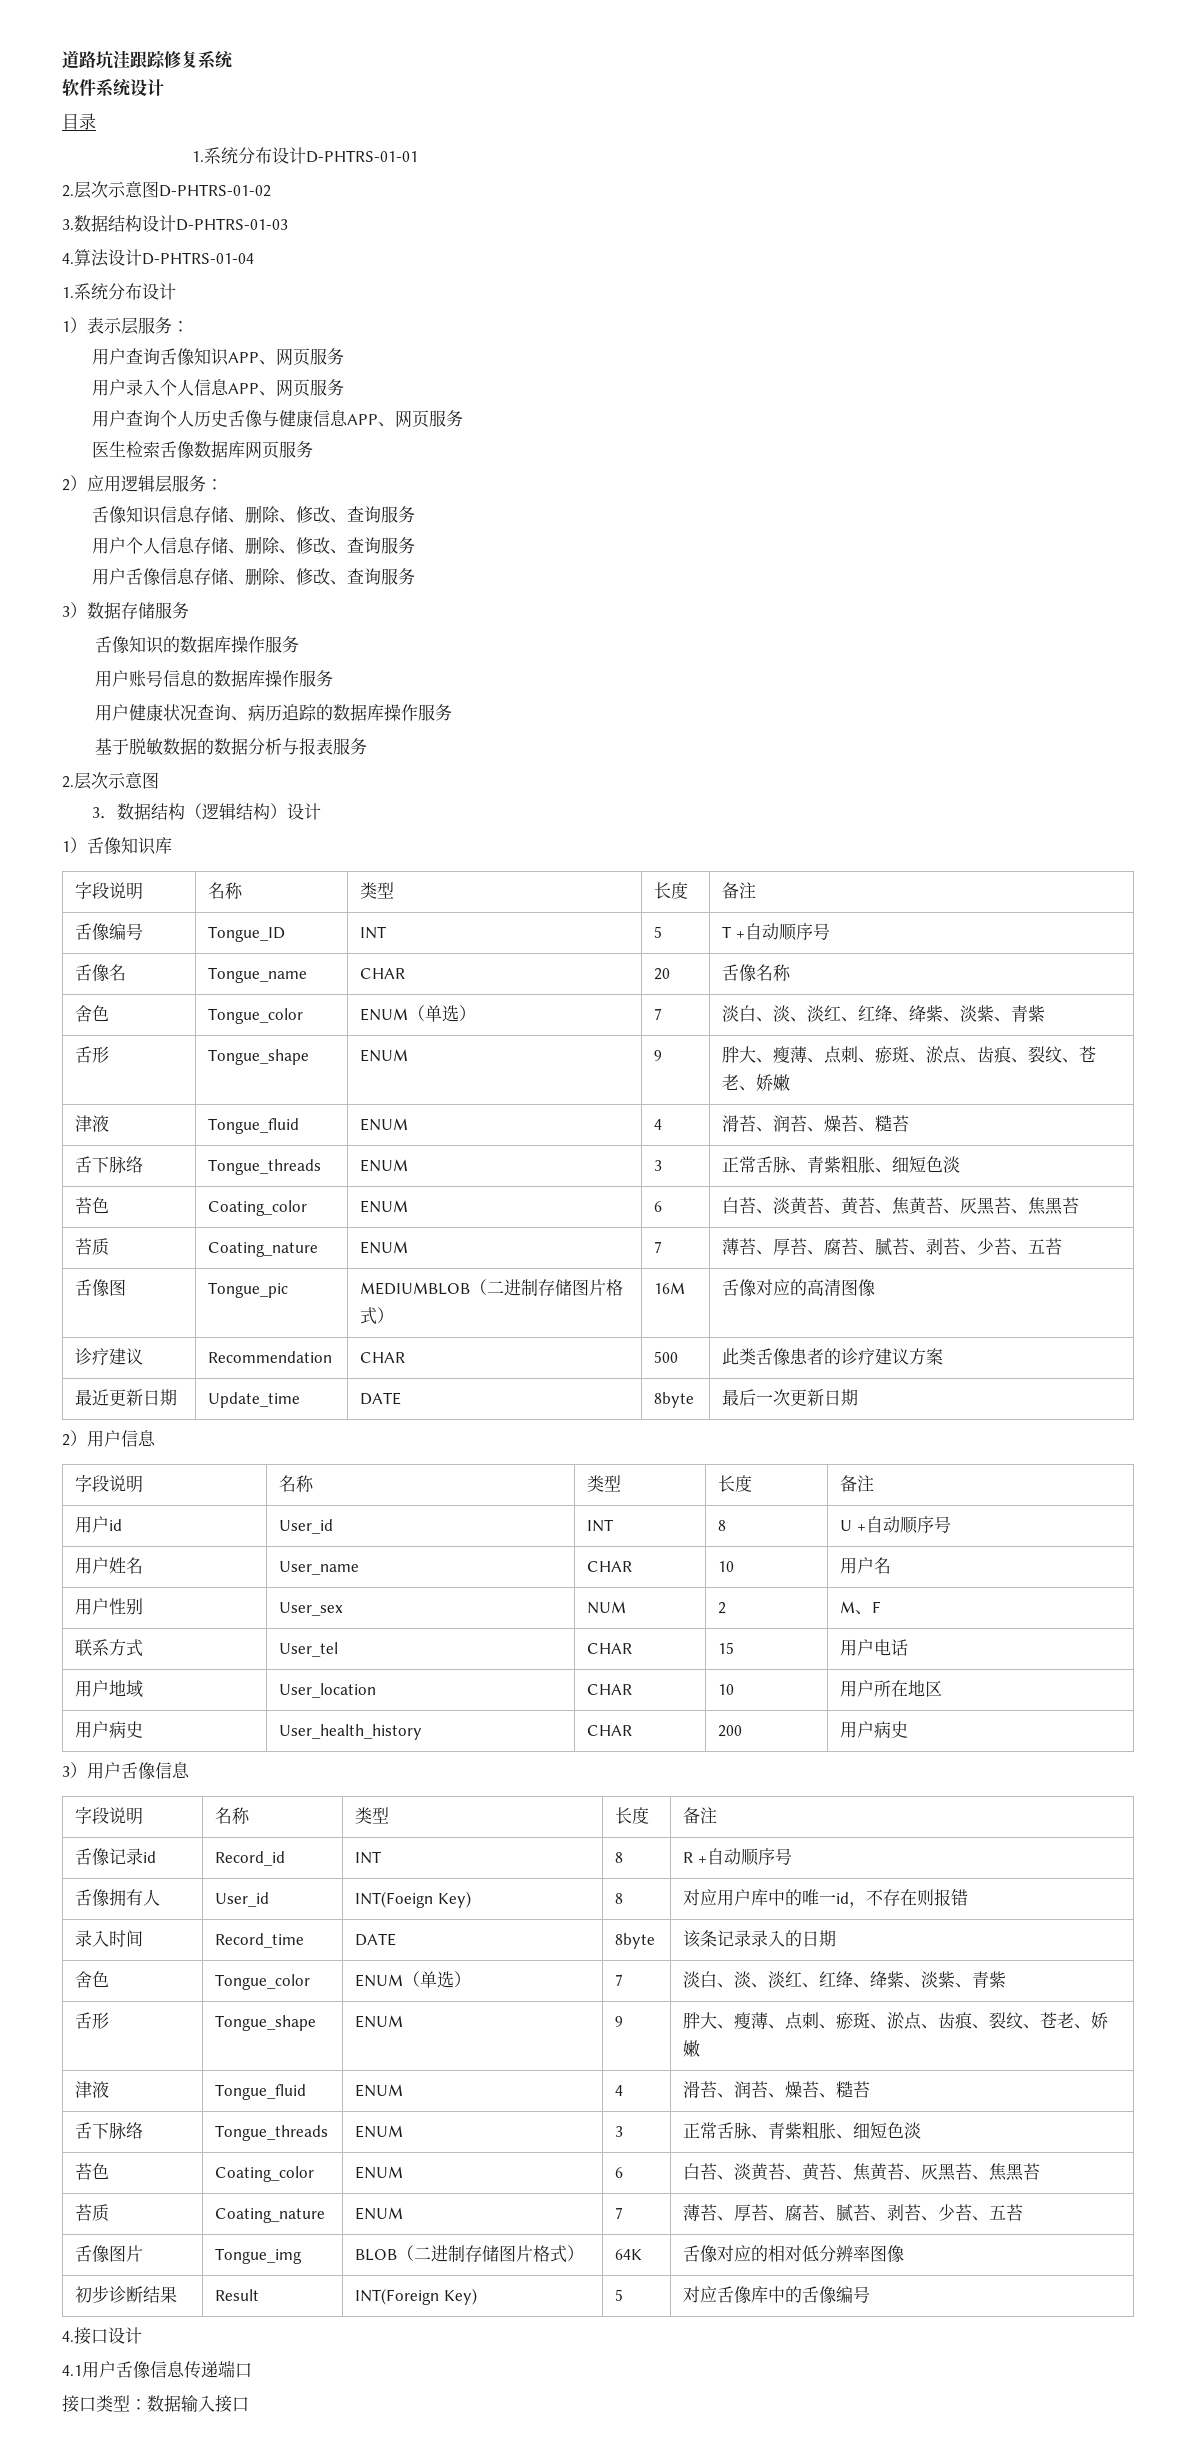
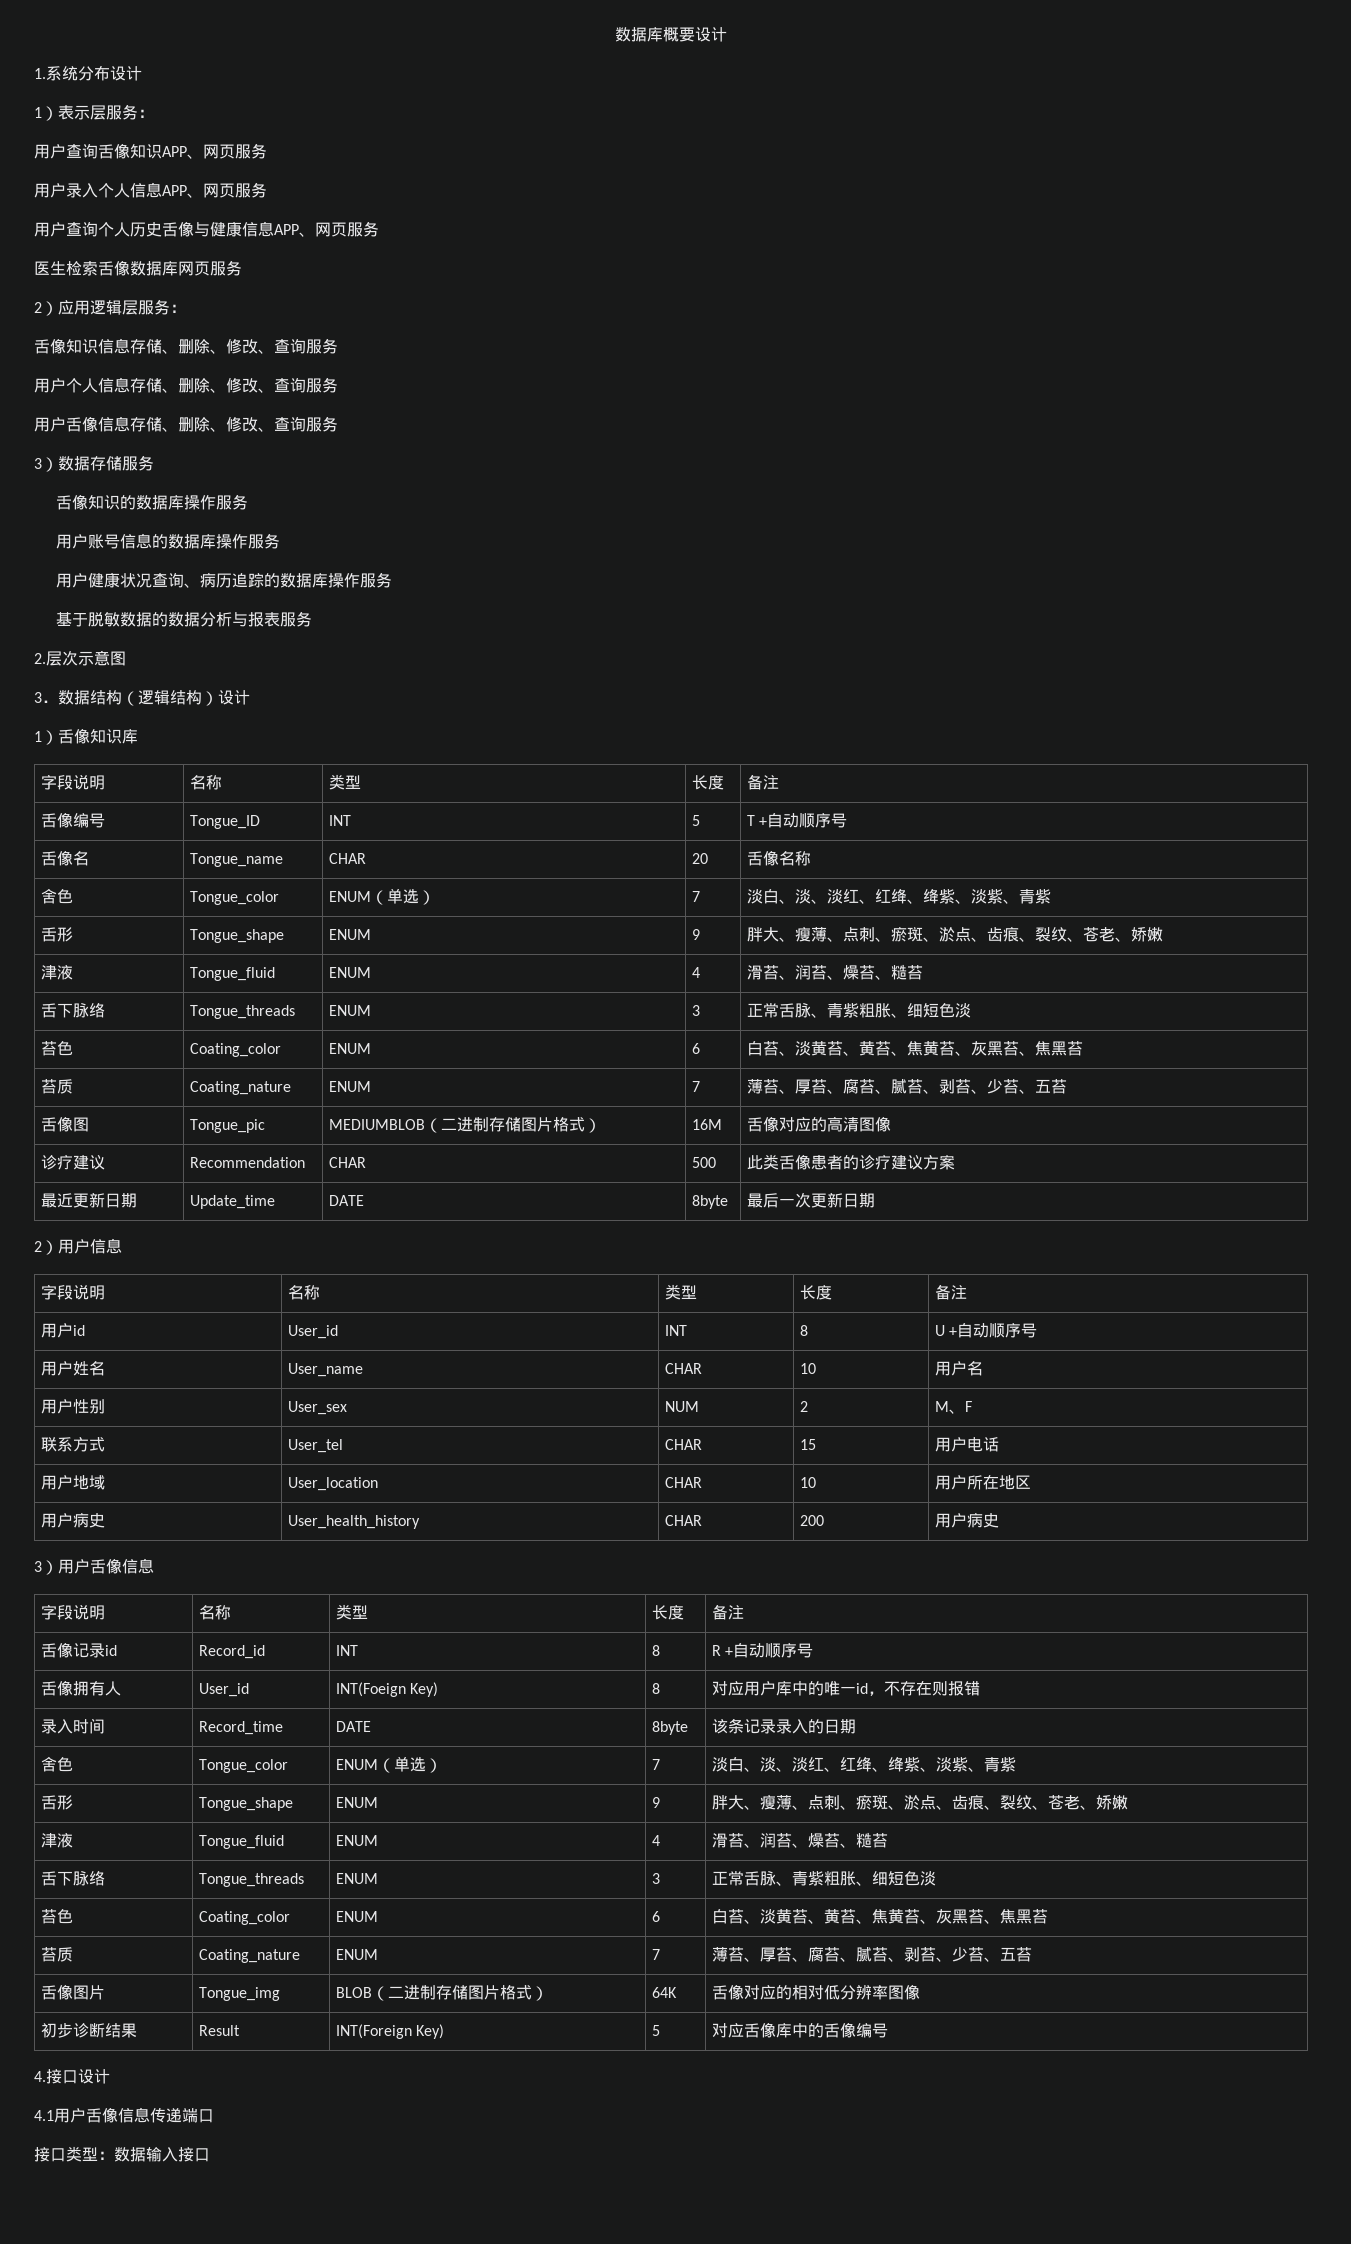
- 道路坑洼跟踪修复系统
- 软件系统设计
- 目录
- 1.系统分布设计D-PHTRS-01-01
- 2.层次示意图D-PHTRS-01-02
- 3.数据结构设计D-PHTRS-01-03
- 4.算法设计D-PHTRS-01-04
+ 数据库概要设计

